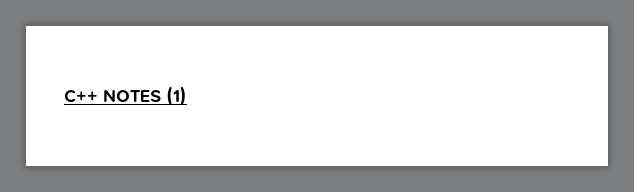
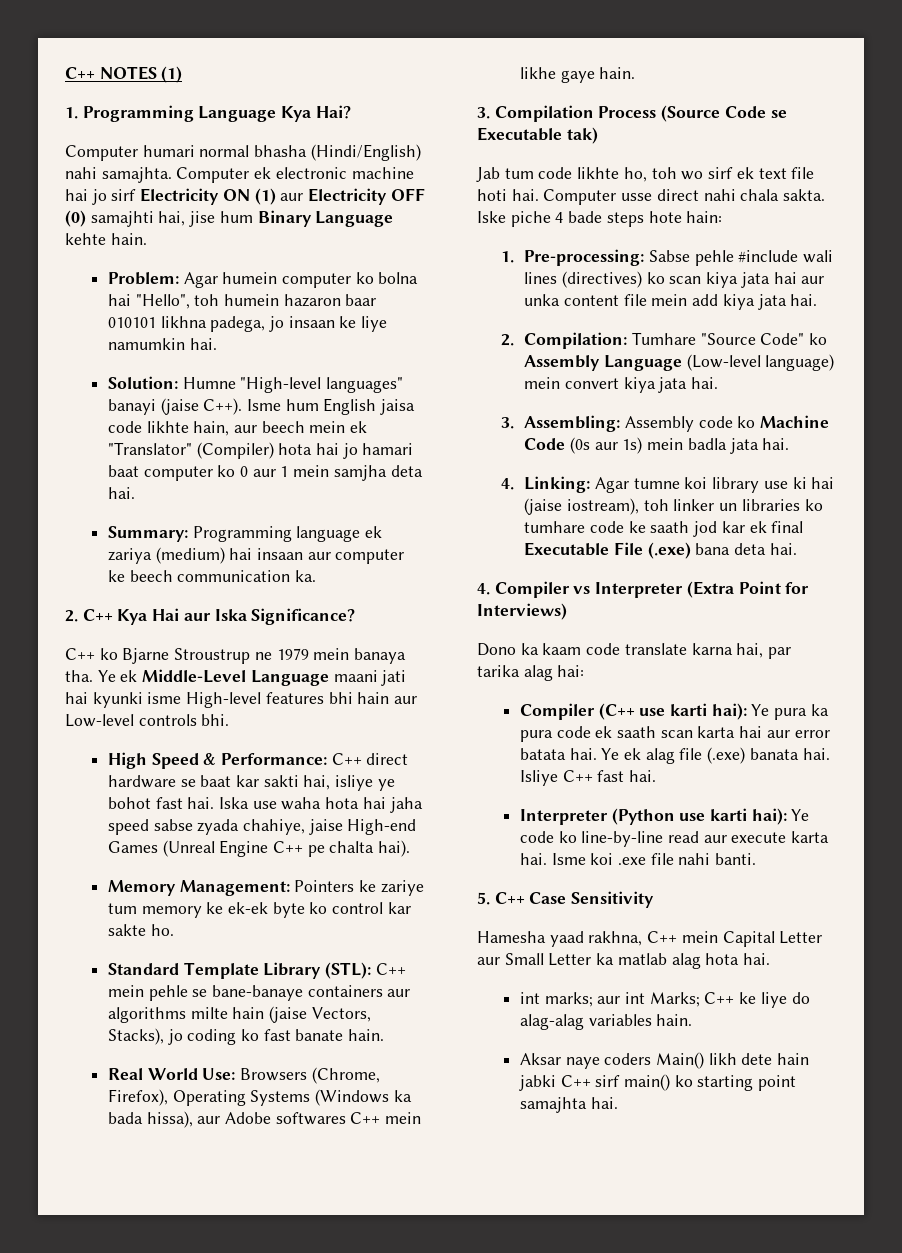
+ 1. Programming Language Kya Hai?
+ Computer humari normal bhasha (Hindi/English) nahi samajhta. Computer ek electronic machine hai jo sirf Electricity ON (1) aur Electricity OFF (0) samajhti hai, jise hum Binary Language kehte hain.
+ Problem: Agar humein computer ko bolna hai "Hello", toh humein hazaron baar 010101 likhna padega, jo insaan ke liye namumkin hai.
+ Solution: Humne "High-level languages" banayi (jaise C++). Isme hum English jaisa code likhte hain, aur beech mein ek "Translator" (Compiler) hota hai jo hamari baat computer ko 0 aur 1 mein samjha deta hai.
+ Summary: Programming language ek zariya (medium) hai insaan aur computer ke beech communication ka.
+ 2. C++ Kya Hai aur Iska Significance?
+ C++ ko Bjarne Stroustrup ne 1979 mein banaya tha. Ye ek Middle-Level Language maani jati hai kyunki isme High-level features bhi hain aur Low-level controls bhi.
+ High Speed & Performance: C++ direct hardware se baat kar sakti hai, isliye ye bohot fast hai. Iska use waha hota hai jaha speed sabse zyada chahiye, jaise High-end Games (Unreal Engine C++ pe chalta hai).
+ Memory Management: Pointers ke zariye tum memory ke ek-ek byte ko control kar sakte ho.
+ Standard Template Library (STL): C++ mein pehle se bane-banaye containers aur algorithms milte hain (jaise Vectors, Stacks), jo coding ko fast banate hain.
+ Real World Use: Browsers (Chrome, Firefox), Operating Systems (Windows ka bada hissa), aur Adobe softwares C++ mein likhe gaye hain.
+ 3. Compilation Process (Source Code se Executable tak)
+ Jab tum code likhte ho, toh wo sirf ek text file hoti hai. Computer usse direct nahi chala sakta. Iske piche 4 bade steps hote hain:
+ 1. Pre-processing: Sabse pehle #include wali lines (directives) ko scan kiya jata hai aur unka content file mein add kiya jata hai.
+ 2. Compilation: Tumhare "Source Code" ko Assembly Language (Low-level language) mein convert kiya jata hai.
+ 3. Assembling: Assembly code ko Machine Code (0s aur 1s) mein badla jata hai.
+ 4. Linking: Agar tumne koi library use ki hai (jaise iostream), toh linker un libraries ko tumhare code ke saath jod kar ek final Executable File (.exe) bana deta hai.
+ 4. Compiler vs Interpreter (Extra Point for Interviews)
+ Dono ka kaam code translate karna hai, par tarika alag hai:
+ Compiler (C++ use karti hai): Ye pura ka pura code ek saath scan karta hai aur error batata hai. Ye ek alag file (.exe) banata hai. Isliye C++ fast hai.
+ Interpreter (Python use karti hai): Ye code ko line-by-line read aur execute karta hai. Isme koi .exe file nahi banti.
+ 5. C++ Case Sensitivity
+ Hamesha yaad rakhna, C++ mein Capital Letter aur Small Letter ka matlab alag hota hai.
+ int marks; aur int Marks; C++ ke liye do alag-alag variables hain.
+ Aksar naye coders Main() likh dete hain jabki C++ sirf main() ko starting point samajhta hai.

